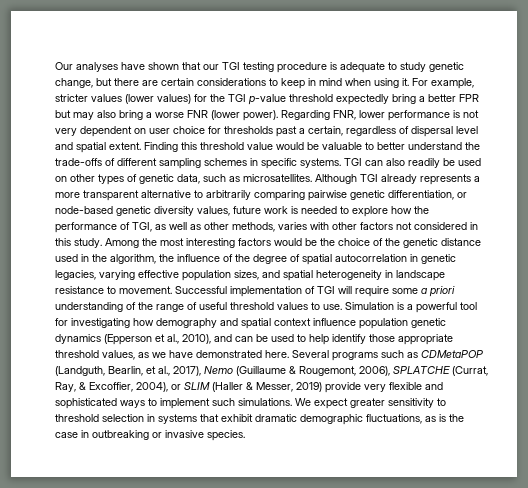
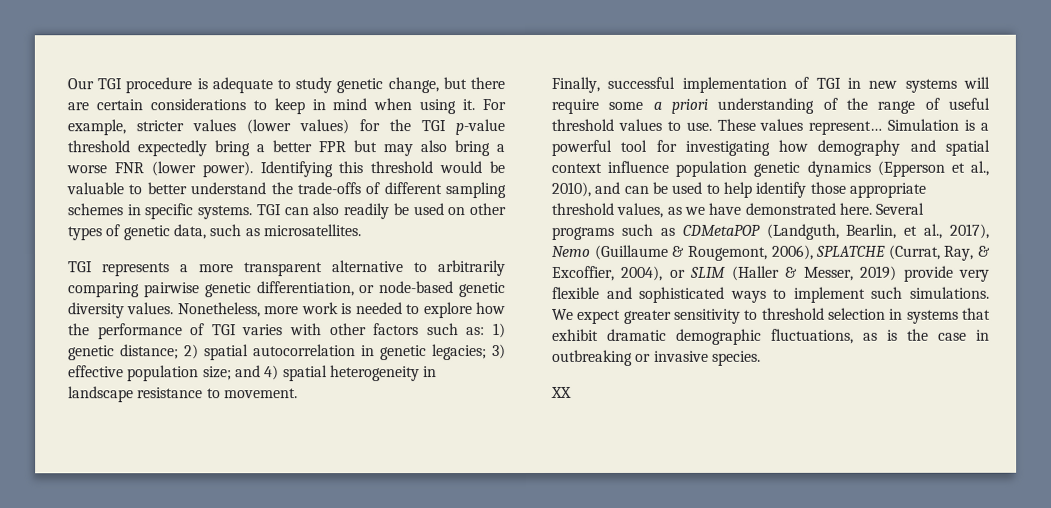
- Our analyses have shown that our TGI testing procedure is adequate to study genetic change, but there are certain considerations to keep in mind when using it.
+ Our TGI procedure is adequate to study genetic change, but there are certain considerations to keep in mind when using it.
- Regarding FNR, lower performance is not very dependent on user choice for thresholds past a certain, regardless of dispersal level and spatial extent. Finding this threshold value would be valuable to better understand the trade-offs of different sampling schemes in specific systems.
+ Identifying this threshold would be valuable to better understand the trade-offs of different sampling schemes in specific systems.
- TGI can also readily be used on other types of genetic data, such as microsatellites. Although TGI already represents a more transparent alternative to arbitrarily comparing pairwise genetic differentiation, or node-based genetic diversity values, future work is needed to explore how the performance of TGI, as well as other methods, varies with other factors not considered in this study. Among the most interesting factors would be the choice of the genetic distance used in the algorithm, the influence of the degree of spatial autocorrelation in genetic legacies, varying effective population sizes, and spatial heterogeneity in landscape resistance to movement. Successful implementation of TGI will require some a priori understanding of the range of useful threshold values to use.
+ TGI can also readily be used on other types of genetic data, such as microsatellites.
+ TGI represents a more transparent alternative to arbitrarily comparing pairwise genetic differentiation, or node-based genetic diversity values. Nonetheless, more work is needed to explore how the performance of TGI varies with other factors such as: 1) genetic distance; 2) spatial autocorrelation in genetic legacies; 3) effective population size; and 4) spatial heterogeneity in landscape resistance to movement.
+ Finally, successful implementation of TGI in new systems will require some a priori understanding of the range of useful threshold values to use.
+ These values represent…
+ XX

